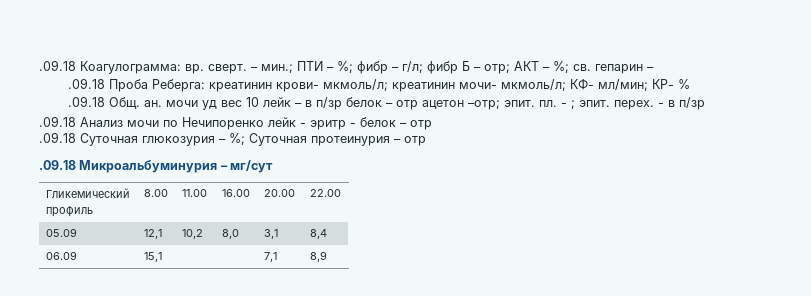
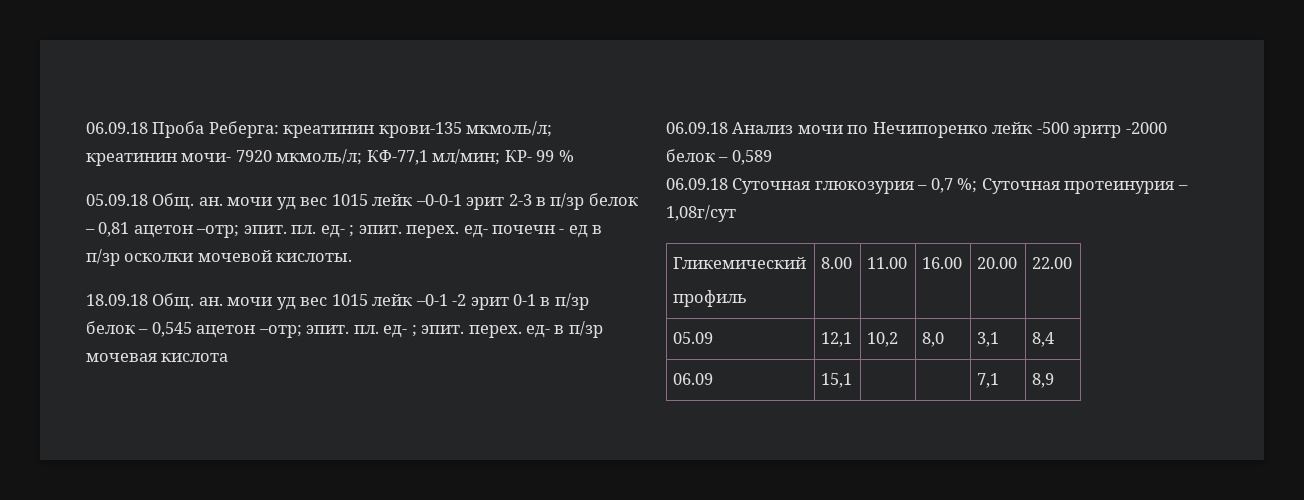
- .09.18 Коагулограмма: вр. сверт. – мин.; ПТИ – %; фибр – г/л; фибр Б – отр; АКТ – %; св. гепарин –
- .09.18 Проба Реберга: креатинин крови- мкмоль/л; креатинин мочи- мкмоль/л; КФ- мл/мин; КР- %
+ 06.09.18 Проба Реберга: креатинин крови-135 мкмоль/л; креатинин мочи- 7920 мкмоль/л; КФ-77,1 мл/мин; КР- 99 %
- .09.18 Общ. ан. мочи уд вес 10 лейк – в п/зр белок – отр ацетон –отр; эпит. пл. - ; эпит. перех. - в п/зр
- .09.18 Анализ мочи по Нечипоренко лейк - эритр - белок – отр
- .09.18 Суточная глюкозурия – %; Суточная протеинурия – отр
- .09.18 Микроальбуминурия – мг/сут
+ 05.09.18 Общ. ан. мочи уд вес 1015 лейк –0-0-1 эрит 2-3 в п/зр белок – 0,81 ацетон –отр; эпит. пл. ед- ; эпит. перех. ед- почечн - ед в п/зр осколки мочевой кислоты.
+ 18.09.18 Общ. ан. мочи уд вес 1015 лейк –0-1 -2 эрит 0-1 в п/зр белок – 0,545 ацетон –отр; эпит. пл. ед- ; эпит. перех. ед- в п/зр мочевая кислота
+ 06.09.18 Анализ мочи по Нечипоренко лейк -500 эритр -2000 белок – 0,589
+ 06.09.18 Суточная глюкозурия – 0,7 %; Суточная протеинурия – 1,08г/сут

